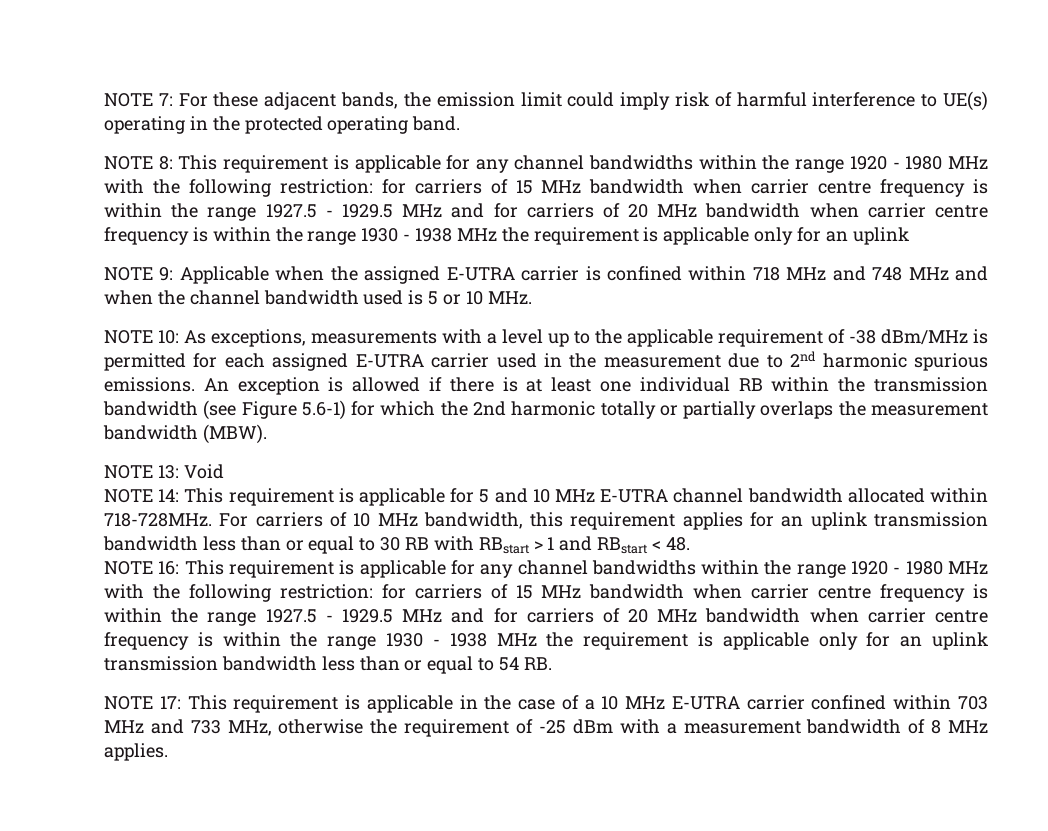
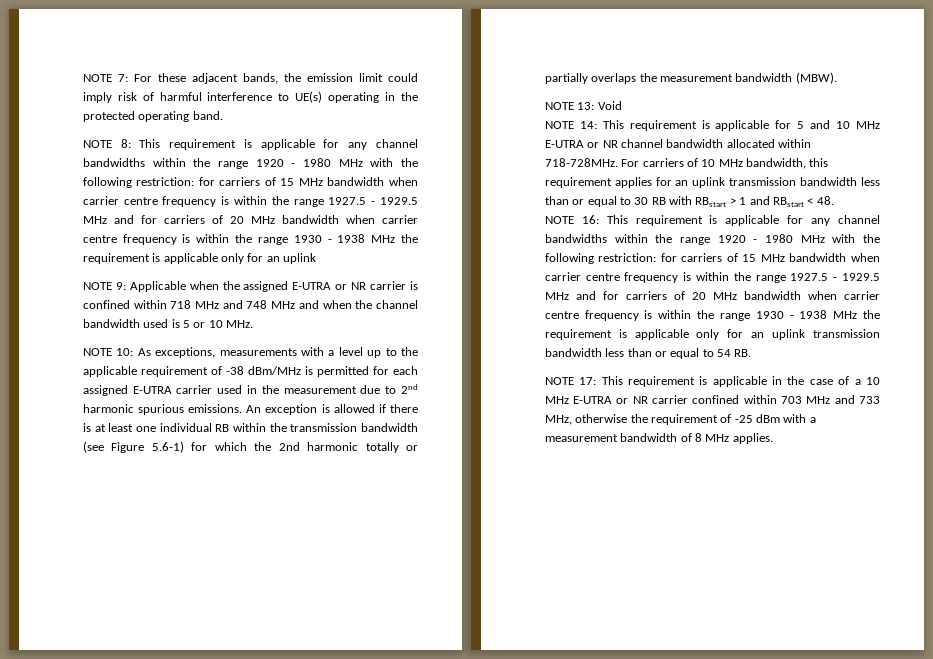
- NOTE 9: Applicable when the assigned E-UTRA carrier is confined within 718 MHz and 748 MHz and when the channel bandwidth used is 5 or 10 MHz.
+ NOTE 9: Applicable when the assigned E-UTRA or NR carrier is confined within 718 MHz and 748 MHz and when the channel bandwidth used is 5 or 10 MHz.
- NOTE 14: This requirement is applicable for 5 and 10 MHz E-UTRA channel bandwidth allocated within 718-728MHz.
+ NOTE 14: This requirement is applicable for 5 and 10 MHz E-UTRA or NR channel bandwidth allocated within 718-728MHz.
- NOTE 17: This requirement is applicable in the case of a 10 MHz E-UTRA carrier confined within 703 MHz and 733 MHz, otherwise the requirement of -25 dBm with a measurement bandwidth of 8 MHz applies.
+ NOTE 17: This requirement is applicable in the case of a 10 MHz E-UTRA or NR carrier confined within 703 MHz and 733 MHz, otherwise the requirement of -25 dBm with a measurement bandwidth of 8 MHz applies.

